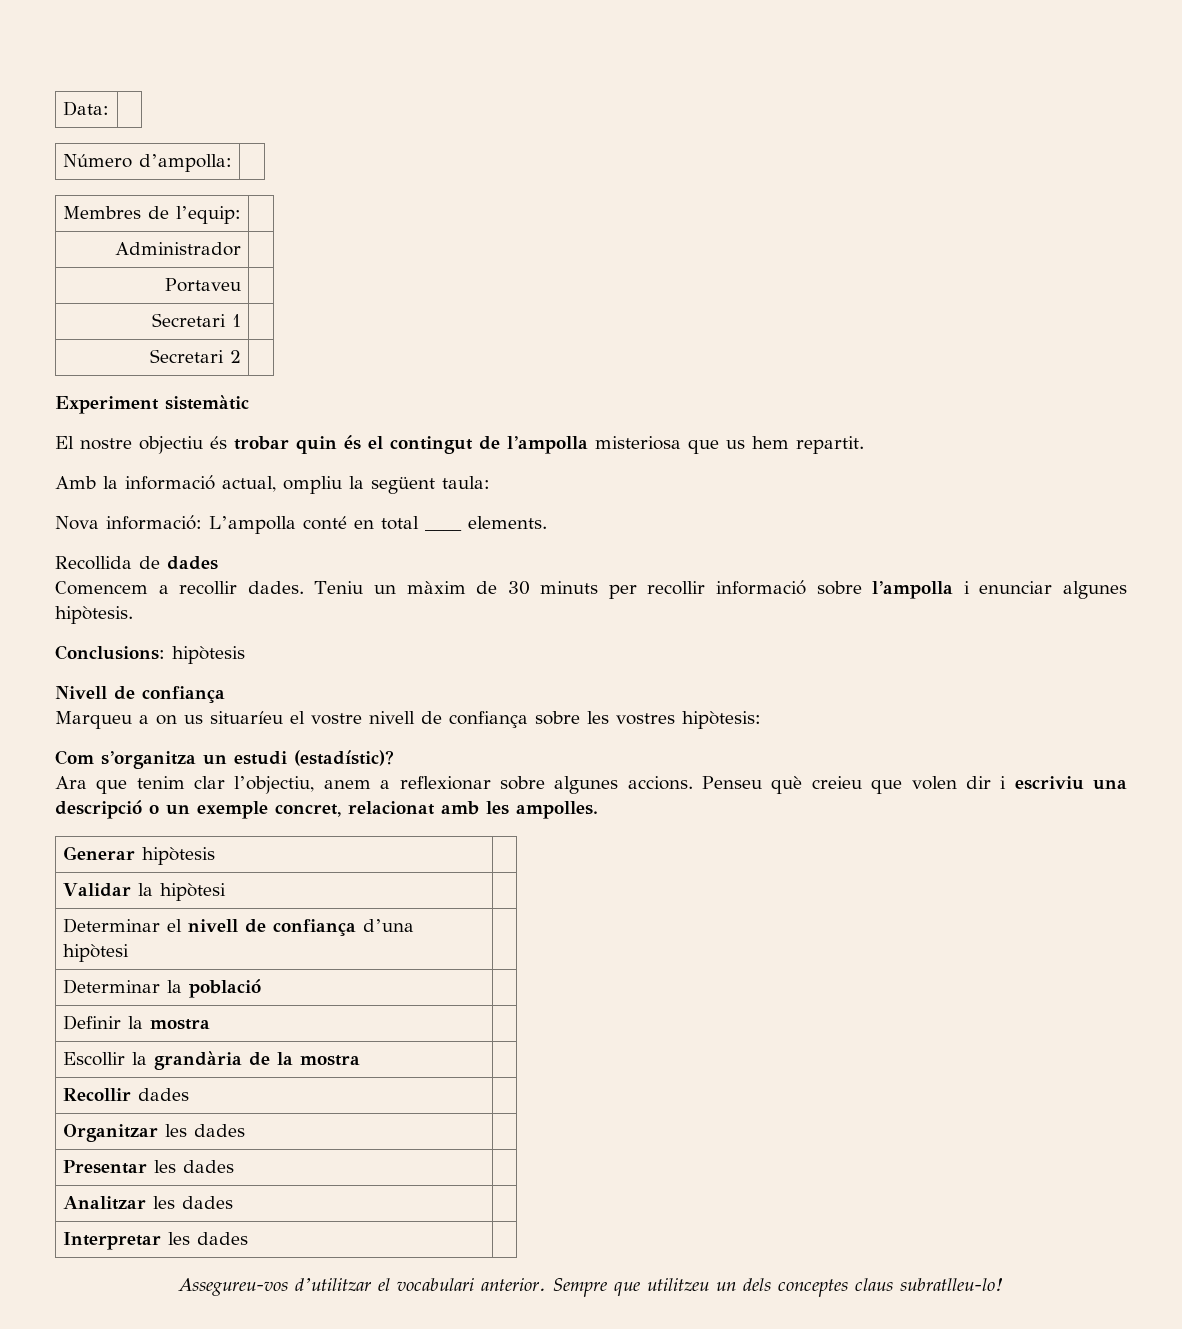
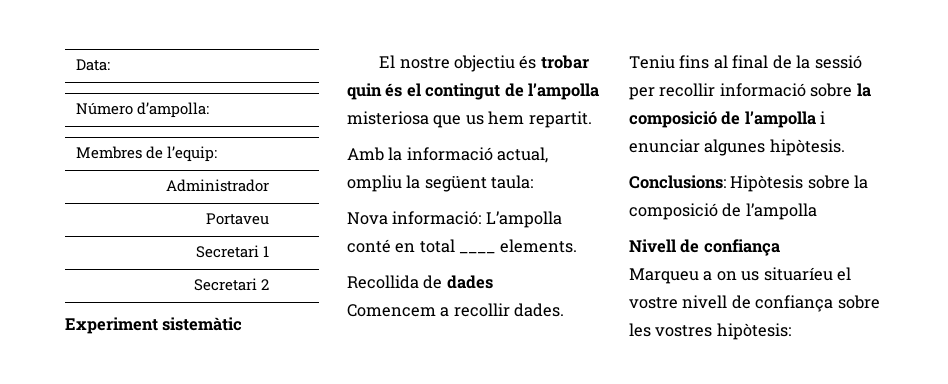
- Teniu un màxim de 30 minuts per recollir informació sobre l’ampolla i enunciar algunes hipòtesis.
+ Teniu fins al final de la sessió per recollir informació sobre la composició de l’ampolla i enunciar algunes hipòtesis.
- Conclusions: hipòtesis
+ Conclusions: Hipòtesis sobre la composició de l’ampolla
- Com s’organitza un estudi (estadístic)?
- Ara que tenim clar l’objectiu, anem a reflexionar sobre algunes accions. Penseu què creieu que volen dir i escriviu una descripció o un exemple concret, relacionat amb les ampolles.
- Generar hipòtesis |
- Validar la hipòtesi |
- Determinar el nivell de confiança d’una hipòtesi |
- Determinar la població |
- Definir la mostra |
- Escollir la grandària de la mostra |
- Recollir dades |
- Organitzar les dades |
- Presentar les dades |
- Analitzar les dades |
- Interpretar les dades |
- Assegureu-vos d’utilitzar el vocabulari anterior. Sempre que utilitzeu un dels conceptes claus subratlleu-lo!

